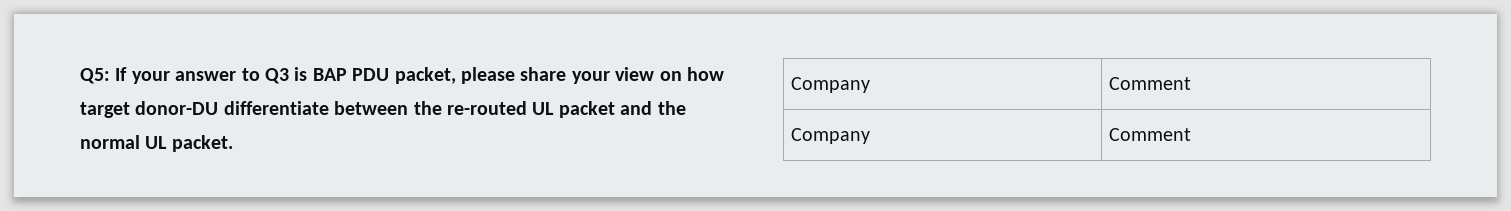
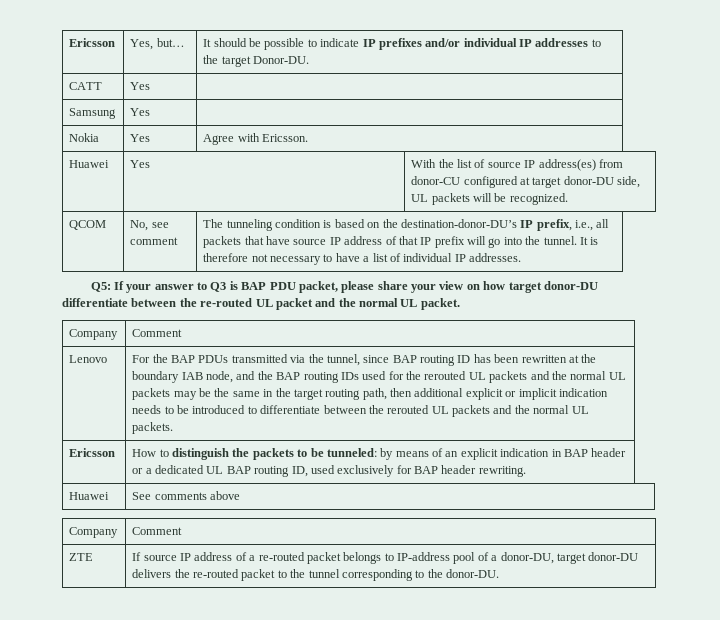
+ Ericsson | Yes, but… | It should be possible to indicate IP prefixes and/or individual IP addresses to the target Donor-DU.
+ CATT | Yes |
+ Samsung | Yes |
+ Nokia | Yes | Agree with Ericsson.
+ Huawei | Yes | With the list of source IP address(es) from donor-CU configured at target donor-DU side, UL packets will be recognized.
+ QCOM | No, see comment | The tunneling condition is based on the destination-donor-DU’s IP prefix, i.e., all packets that have source IP address of that IP prefix will go into the tunnel. It is therefore not necessary to have a list of individual IP addresses.
  Q5: If your answer to Q3 is BAP PDU packet, please share your view on how target donor-DU differentiate between the re-routed UL packet and the normal UL packet.
  Company | Comment
+ Lenovo | For the BAP PDUs transmitted via the tunnel, since BAP routing ID has been rewritten at the boundary IAB node, and the BAP routing IDs used for the rerouted UL packets and the normal UL packets may be the same in the target routing path, then additional explicit or implicit indication needs to be introduced to differentiate between the rerouted UL packets and the normal UL packets.
+ Ericsson | How to distinguish the packets to be tunneled: by means of an explicit indication in BAP header or a dedicated UL BAP routing ID, used exclusively for BAP header rewriting.
+ Huawei | See comments above
  Company | Comment
+ ZTE | If source IP address of a re-routed packet belongs to IP-address pool of a donor-DU, target donor-DU delivers the re-routed packet to the tunnel corresponding to the donor-DU.

